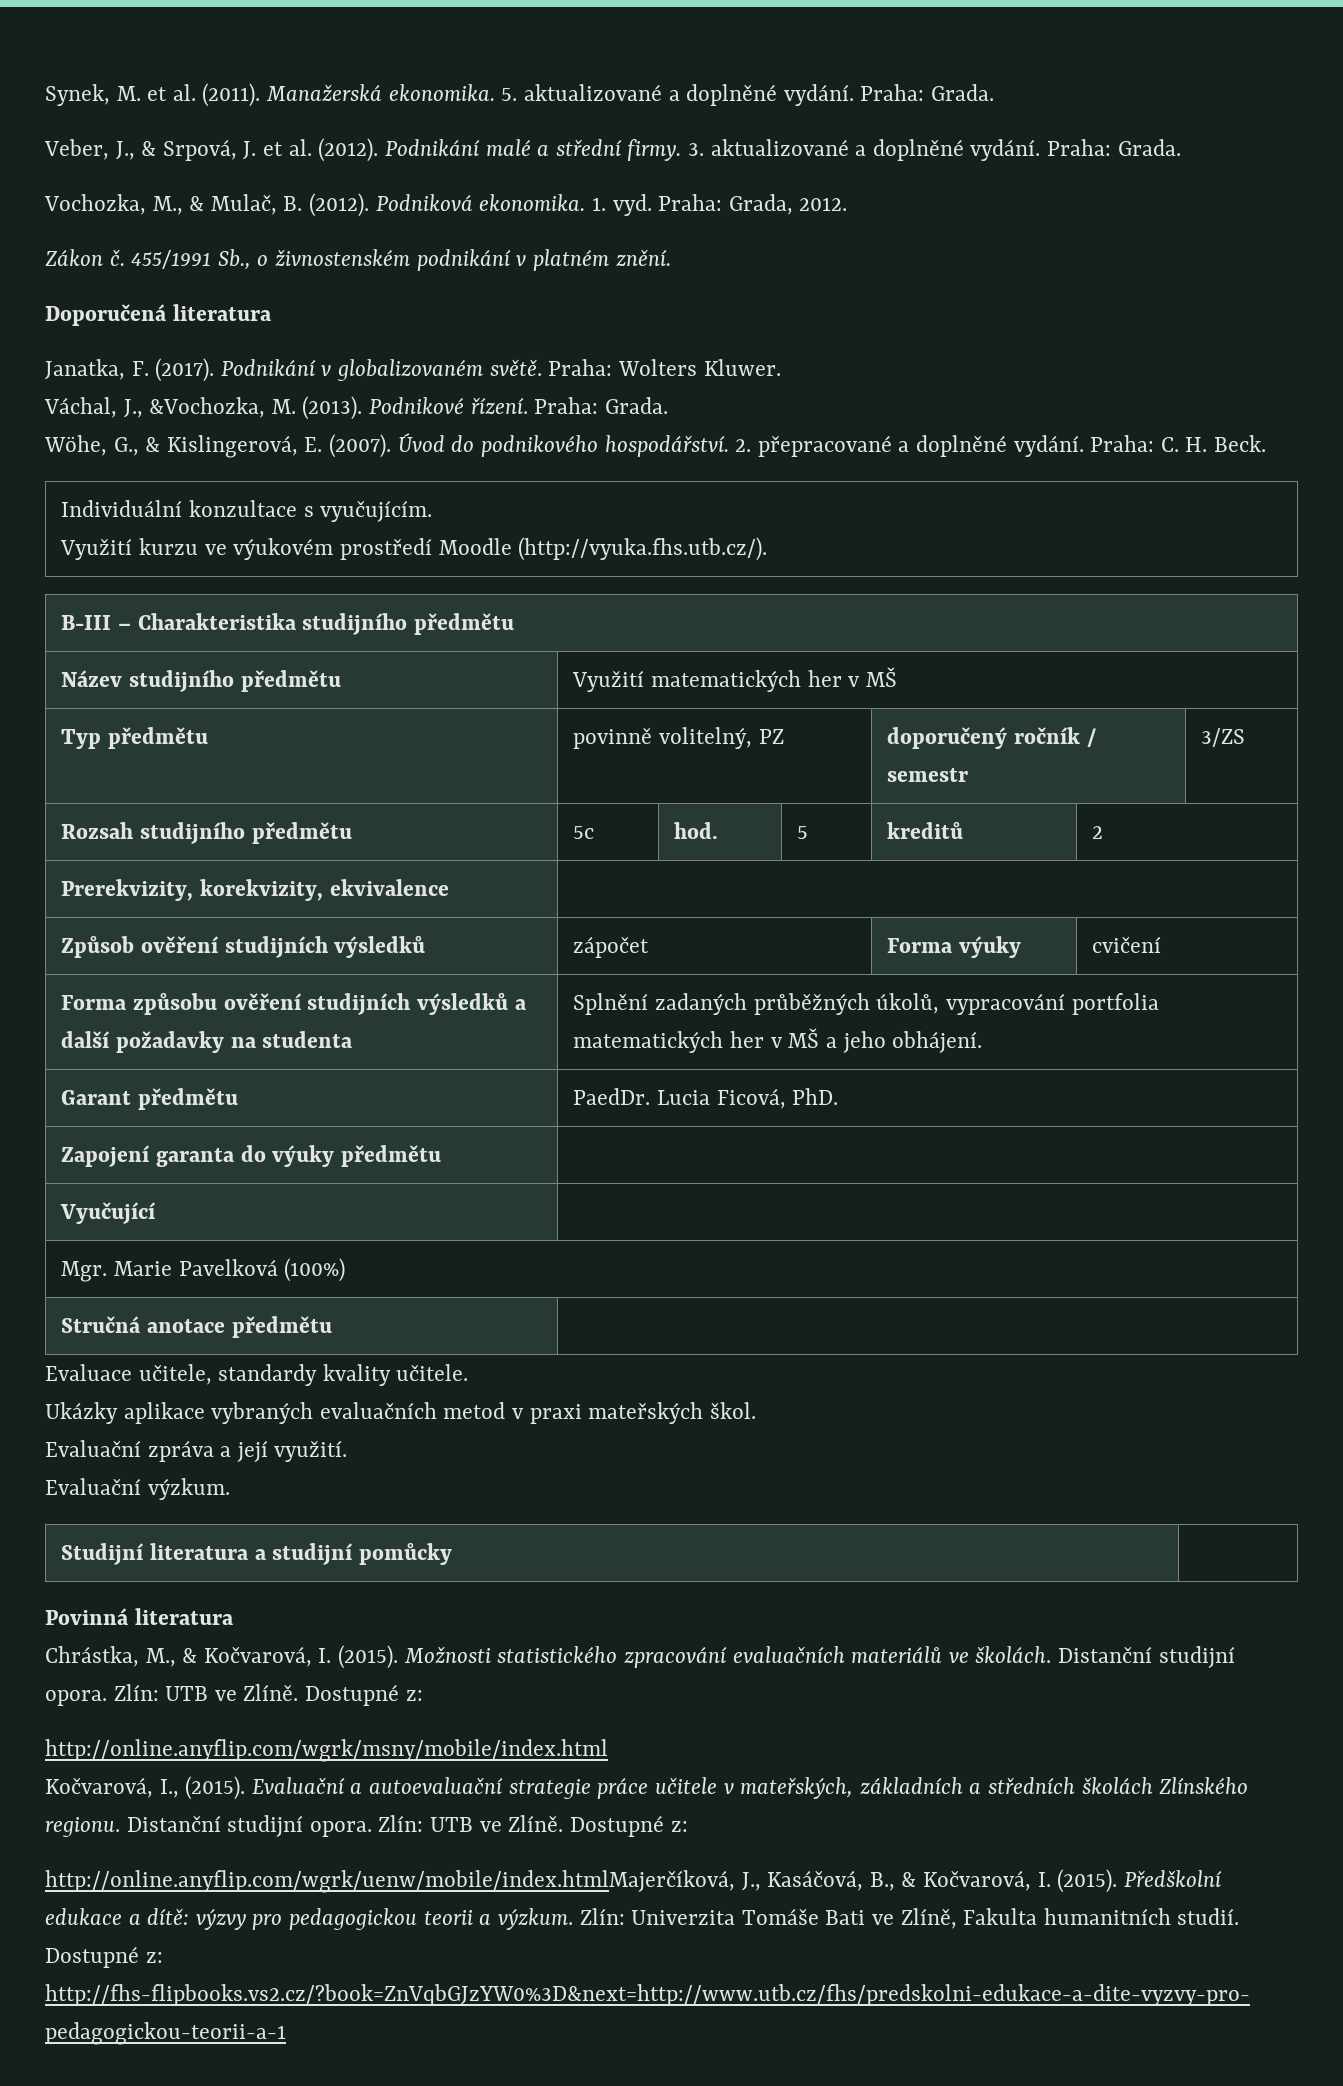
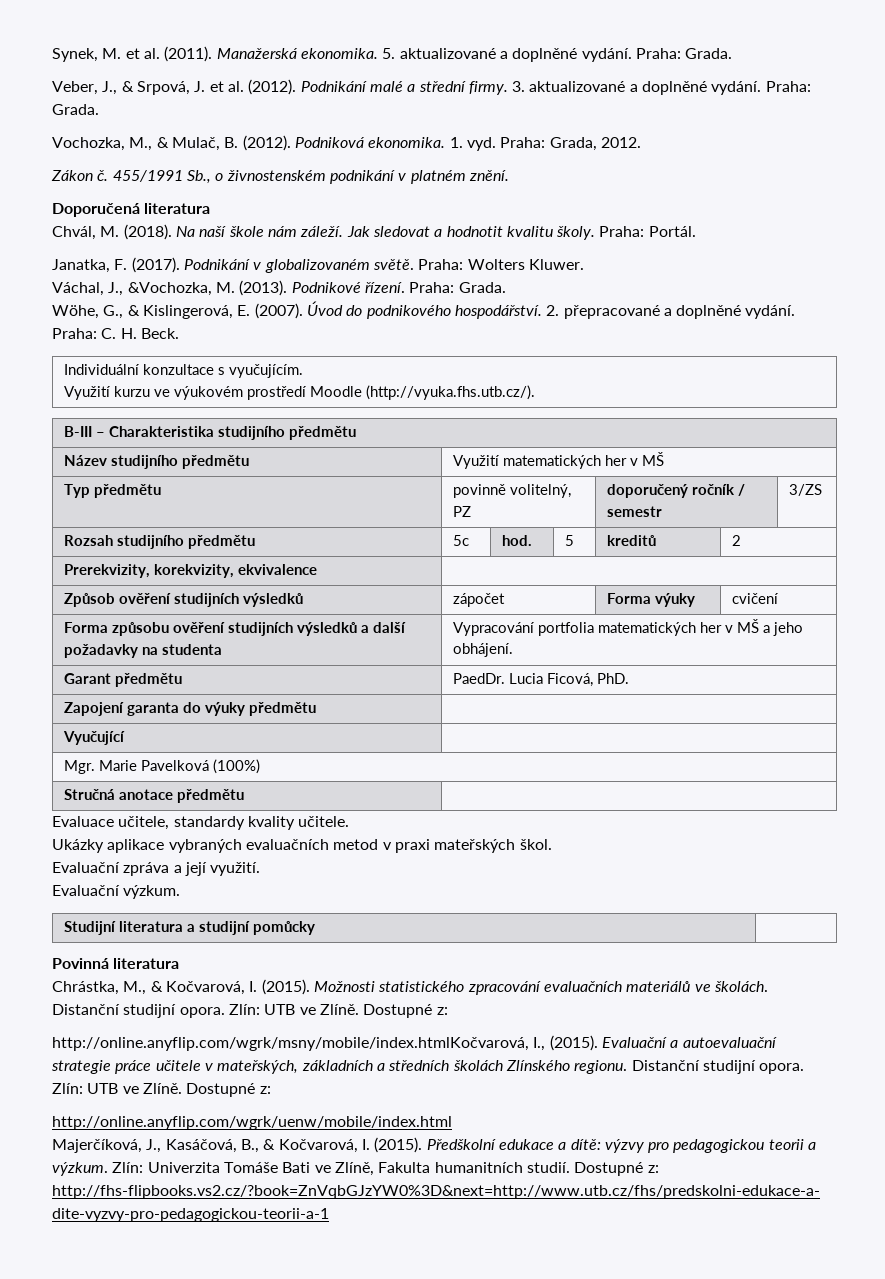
+ Chvál, M. (2018). Na naší škole nám záleží. Jak sledovat a hodnotit kvalitu školy. Praha: Portál.
- Forma způsobu ověření studijních výsledků a další požadavky na studenta | Splnění zadaných průběžných úkolů, vypracování portfolia matematických her v MŠ a jeho obhájení.
+ Forma způsobu ověření studijních výsledků a další požadavky na studenta | Vypracování portfolia matematických her v MŠ a jeho obhájení.
- http://online.anyflip.com/wgrk/msny/mobile/index.html
- Kočvarová, I., (2015).
+ http://online.anyflip.com/wgrk/msny/mobile/index.htmlKočvarová, I., (2015).
- http://online.anyflip.com/wgrk/uenw/mobile/index.htmlMajerčíková, J., Kasáčová, B., & Kočvarová, I. (2015).
+ http://online.anyflip.com/wgrk/uenw/mobile/index.html
+ Majerčíková, J., Kasáčová, B., & Kočvarová, I. (2015).

